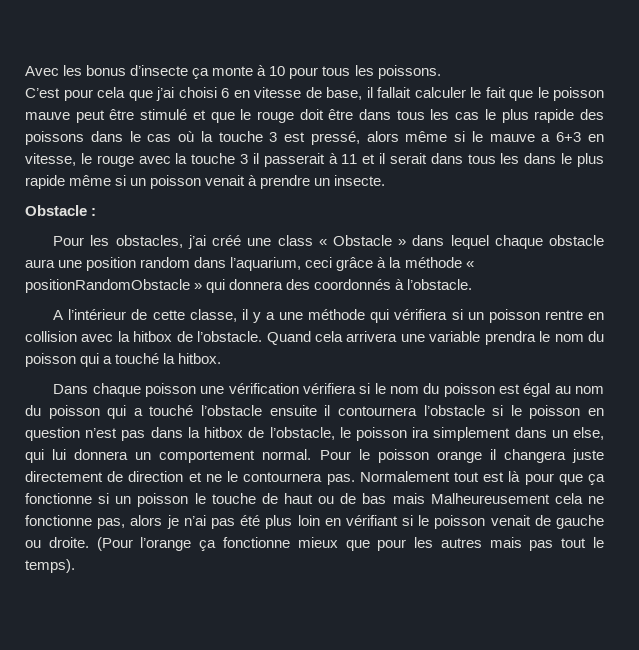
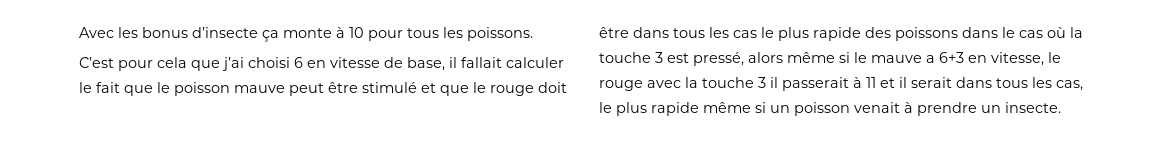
- C’est pour cela que j’ai choisi 6 en vitesse de base, il fallait calculer le fait que le poisson mauve peut être stimulé et que le rouge doit être dans tous les cas le plus rapide des poissons dans le cas où la touche 3 est pressé, alors même si le mauve a 6+3 en vitesse, le rouge avec la touche 3 il passerait à 11 et il serait dans tous les dans le plus rapide même si un poisson venait à prendre un insecte.
+ C’est pour cela que j’ai choisi 6 en vitesse de base, il fallait calculer le fait que le poisson mauve peut être stimulé et que le rouge doit être dans tous les cas le plus rapide des poissons dans le cas où la touche 3 est pressé, alors même si le mauve a 6+3 en vitesse, le rouge avec la touche 3 il passerait à 11 et il serait dans tous les cas, le plus rapide même si un poisson venait à prendre un insecte.
- Obstacle :
- Pour les obstacles, j’ai créé une class « Obstacle » dans lequel chaque obstacle aura une position random dans l’aquarium, ceci grâce à la méthode « positionRandomObstacle » qui donnera des coordonnés à l’obstacle.
- A l’intérieur de cette classe, il y a une méthode qui vérifiera si un poisson rentre en collision avec la hitbox de l’obstacle. Quand cela arrivera une variable prendra le nom du poisson qui a touché la hitbox.
- Dans chaque poisson une vérification vérifiera si le nom du poisson est égal au nom du poisson qui a touché l’obstacle ensuite il contournera l’obstacle si le poisson en question n’est pas dans la hitbox de l’obstacle, le poisson ira simplement dans un else, qui lui donnera un comportement normal. Pour le poisson orange il changera juste directement de direction et ne le contournera pas. Normalement tout est là pour que ça fonctionne si un poisson le touche de haut ou de bas mais Malheureusement cela ne fonctionne pas, alors je n’ai pas été plus loin en vérifiant si le poisson venait de gauche ou droite. (Pour l’orange ça fonctionne mieux que pour les autres mais pas tout le temps).

